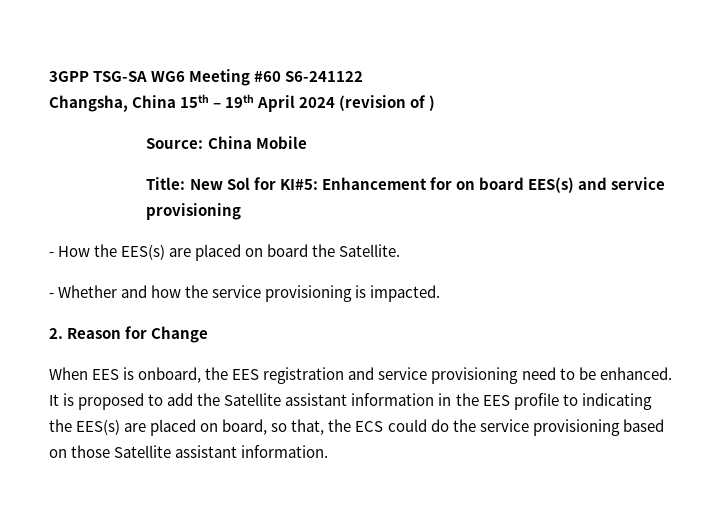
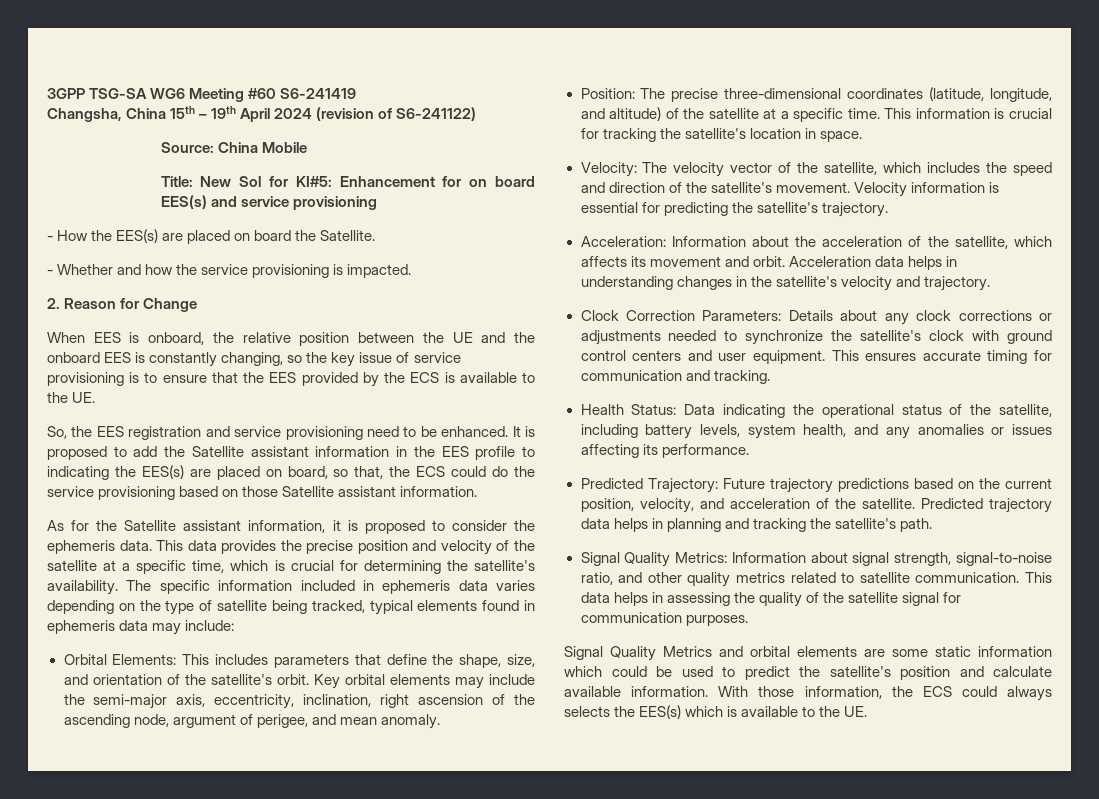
- 3GPP TSG-SA WG6 Meeting #60 S6-241122
+ 3GPP TSG-SA WG6 Meeting #60 S6-241419
- Changsha, China 15th – 19th April 2024 (revision of )
+ Changsha, China 15th – 19th April 2024 (revision of S6-241122)
- When EES is onboard, the EES registration and service provisioning need to be enhanced.
+ When EES is onboard, the relative position between the UE and the onboard EES is constantly changing, so the key issue of service provisioning is to ensure that the EES provided by the ECS is available to the UE.
+ So, the EES registration and service provisioning need to be enhanced.
+ As for the Satellite assistant information, it is proposed to consider the ephemeris data. This data provides the precise position and velocity of the satellite at a specific time, which is crucial for determining the satellite's availability. The specific information included in ephemeris data varies depending on the type of satellite being tracked, typical elements found in ephemeris data may include:
+ Orbital Elements: This includes parameters that define the shape, size, and orientation of the satellite's orbit. Key orbital elements may include the semi-major axis, eccentricity, inclination, right ascension of the ascending node, argument of perigee, and mean anomaly.
+ Position: The precise three-dimensional coordinates (latitude, longitude, and altitude) of the satellite at a specific time. This information is crucial for tracking the satellite's location in space.
+ Velocity: The velocity vector of the satellite, which includes the speed and direction of the satellite's movement. Velocity information is essential for predicting the satellite's trajectory.
+ Acceleration: Information about the acceleration of the satellite, which affects its movement and orbit. Acceleration data helps in understanding changes in the satellite's velocity and trajectory.
+ Clock Correction Parameters: Details about any clock corrections or adjustments needed to synchronize the satellite's clock with ground control centers and user equipment. This ensures accurate timing for communication and tracking.
+ Health Status: Data indicating the operational status of the satellite, including battery levels, system health, and any anomalies or issues affecting its performance.
+ Predicted Trajectory: Future trajectory predictions based on the current position, velocity, and acceleration of the satellite. Predicted trajectory data helps in planning and tracking the satellite's path.
+ Signal Quality Metrics: Information about signal strength, signal-to-noise ratio, and other quality metrics related to satellite communication. This data helps in assessing the quality of the satellite signal for communication purposes.
+ Signal Quality Metrics and orbital elements are some static information which could be used to predict the satellite's position and calculate available information. With those information, the ECS could always selects the EES(s) which is available to the UE.

